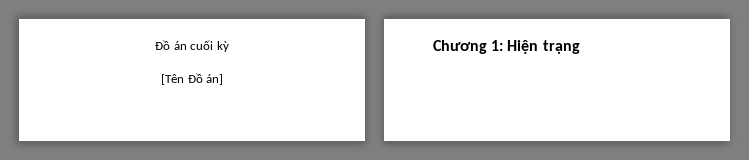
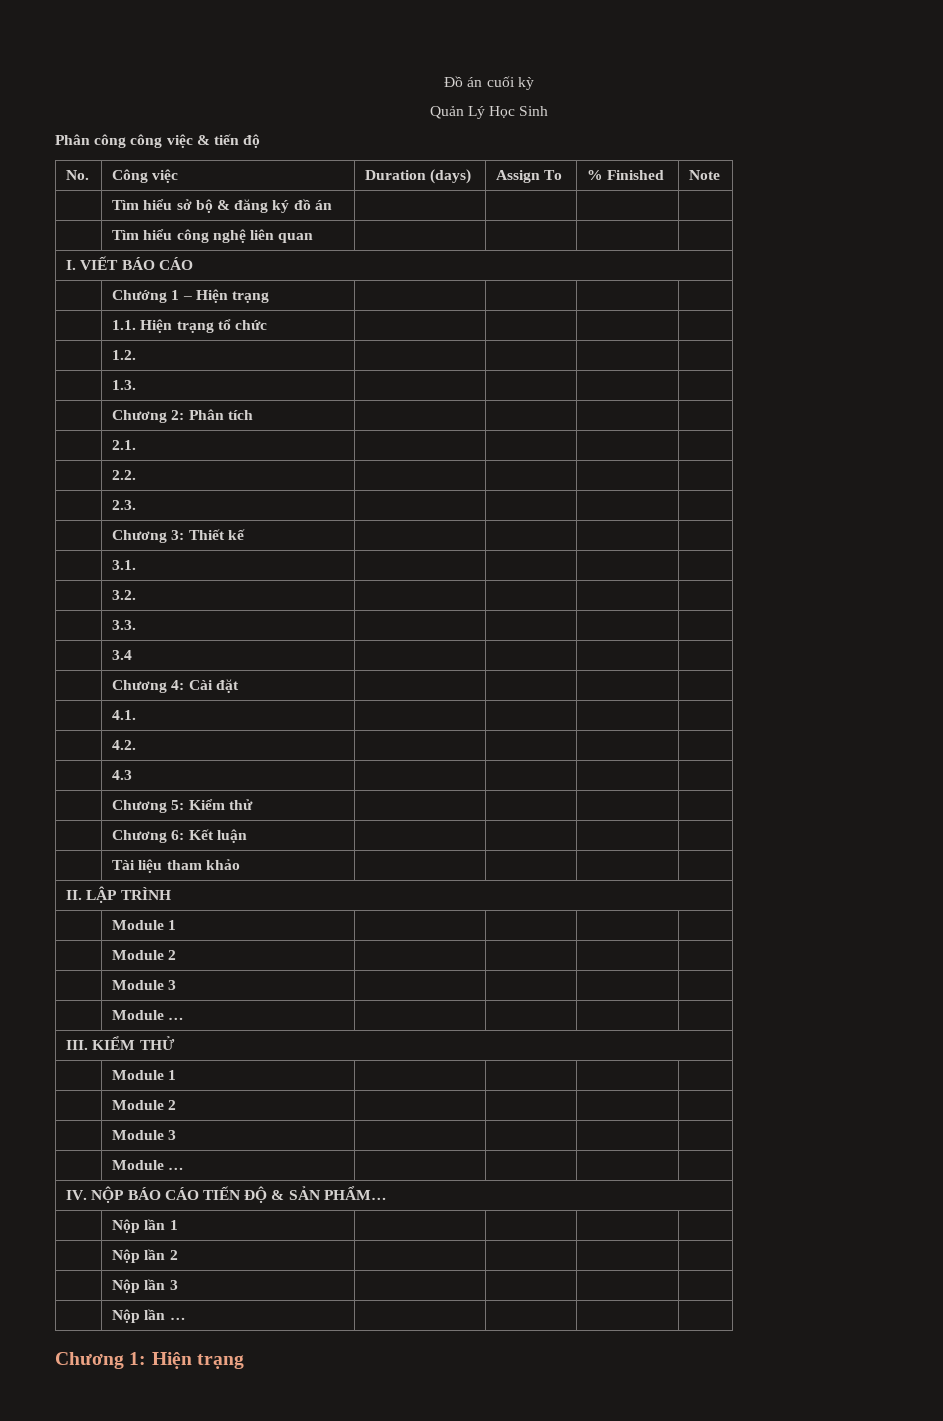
- [Tên Đồ án]
+ Quản Lý Học Sinh
+ Phân công công việc & tiến độ
+ No. | Công việc | Duration (days) | Assign To | % Finished | Note
+ | Tìm hiểu sở bộ & đăng ký đồ án | | | |
+ | Tìm hiểu công nghệ liên quan | | | |
+ I. VIẾT BÁO CÁO
+ | Chướng 1 – Hiện trạng | | | |
+ | 1.1. Hiện trạng tổ chức | | | |
+ | 1.2. | | | |
+ | 1.3. | | | |
+ | Chương 2: Phân tích | | | |
+ | 2.1. | | | |
+ | 2.2. | | | |
+ | 2.3. | | | |
+ | Chương 3: Thiết kế | | | |
+ | 3.1. | | | |
+ | 3.2. | | | |
+ | 3.3. | | | |
+ | 3.4 | | | |
+ | Chương 4: Cài đặt | | | |
+ | 4.1. | | | |
+ | 4.2. | | | |
+ | 4.3 | | | |
+ | Chương 5: Kiểm thử | | | |
+ | Chương 6: Kết luận | | | |
+ | Tài liệu tham khảo | | | |
+ II. LẬP TRÌNH
+ | Module 1 | | | |
+ | Module 2 | | | |
+ | Module 3 | | | |
+ | Module … | | | |
+ III. KIỂM THỬ
+ | Module 1 | | | |
+ | Module 2 | | | |
+ | Module 3 | | | |
+ | Module … | | | |
+ IV. NỘP BÁO CÁO TIẾN ĐỘ & SẢN PHẨM…
+ | Nộp lần 1 | | | |
+ | Nộp lần 2 | | | |
+ | Nộp lần 3 | | | |
+ | Nộp lần … | | | |

